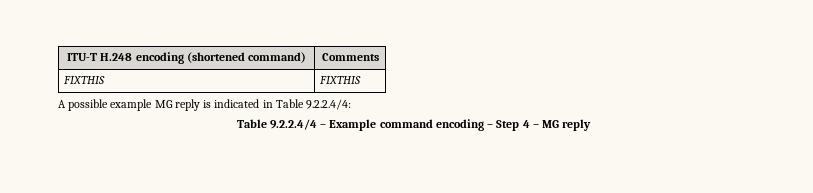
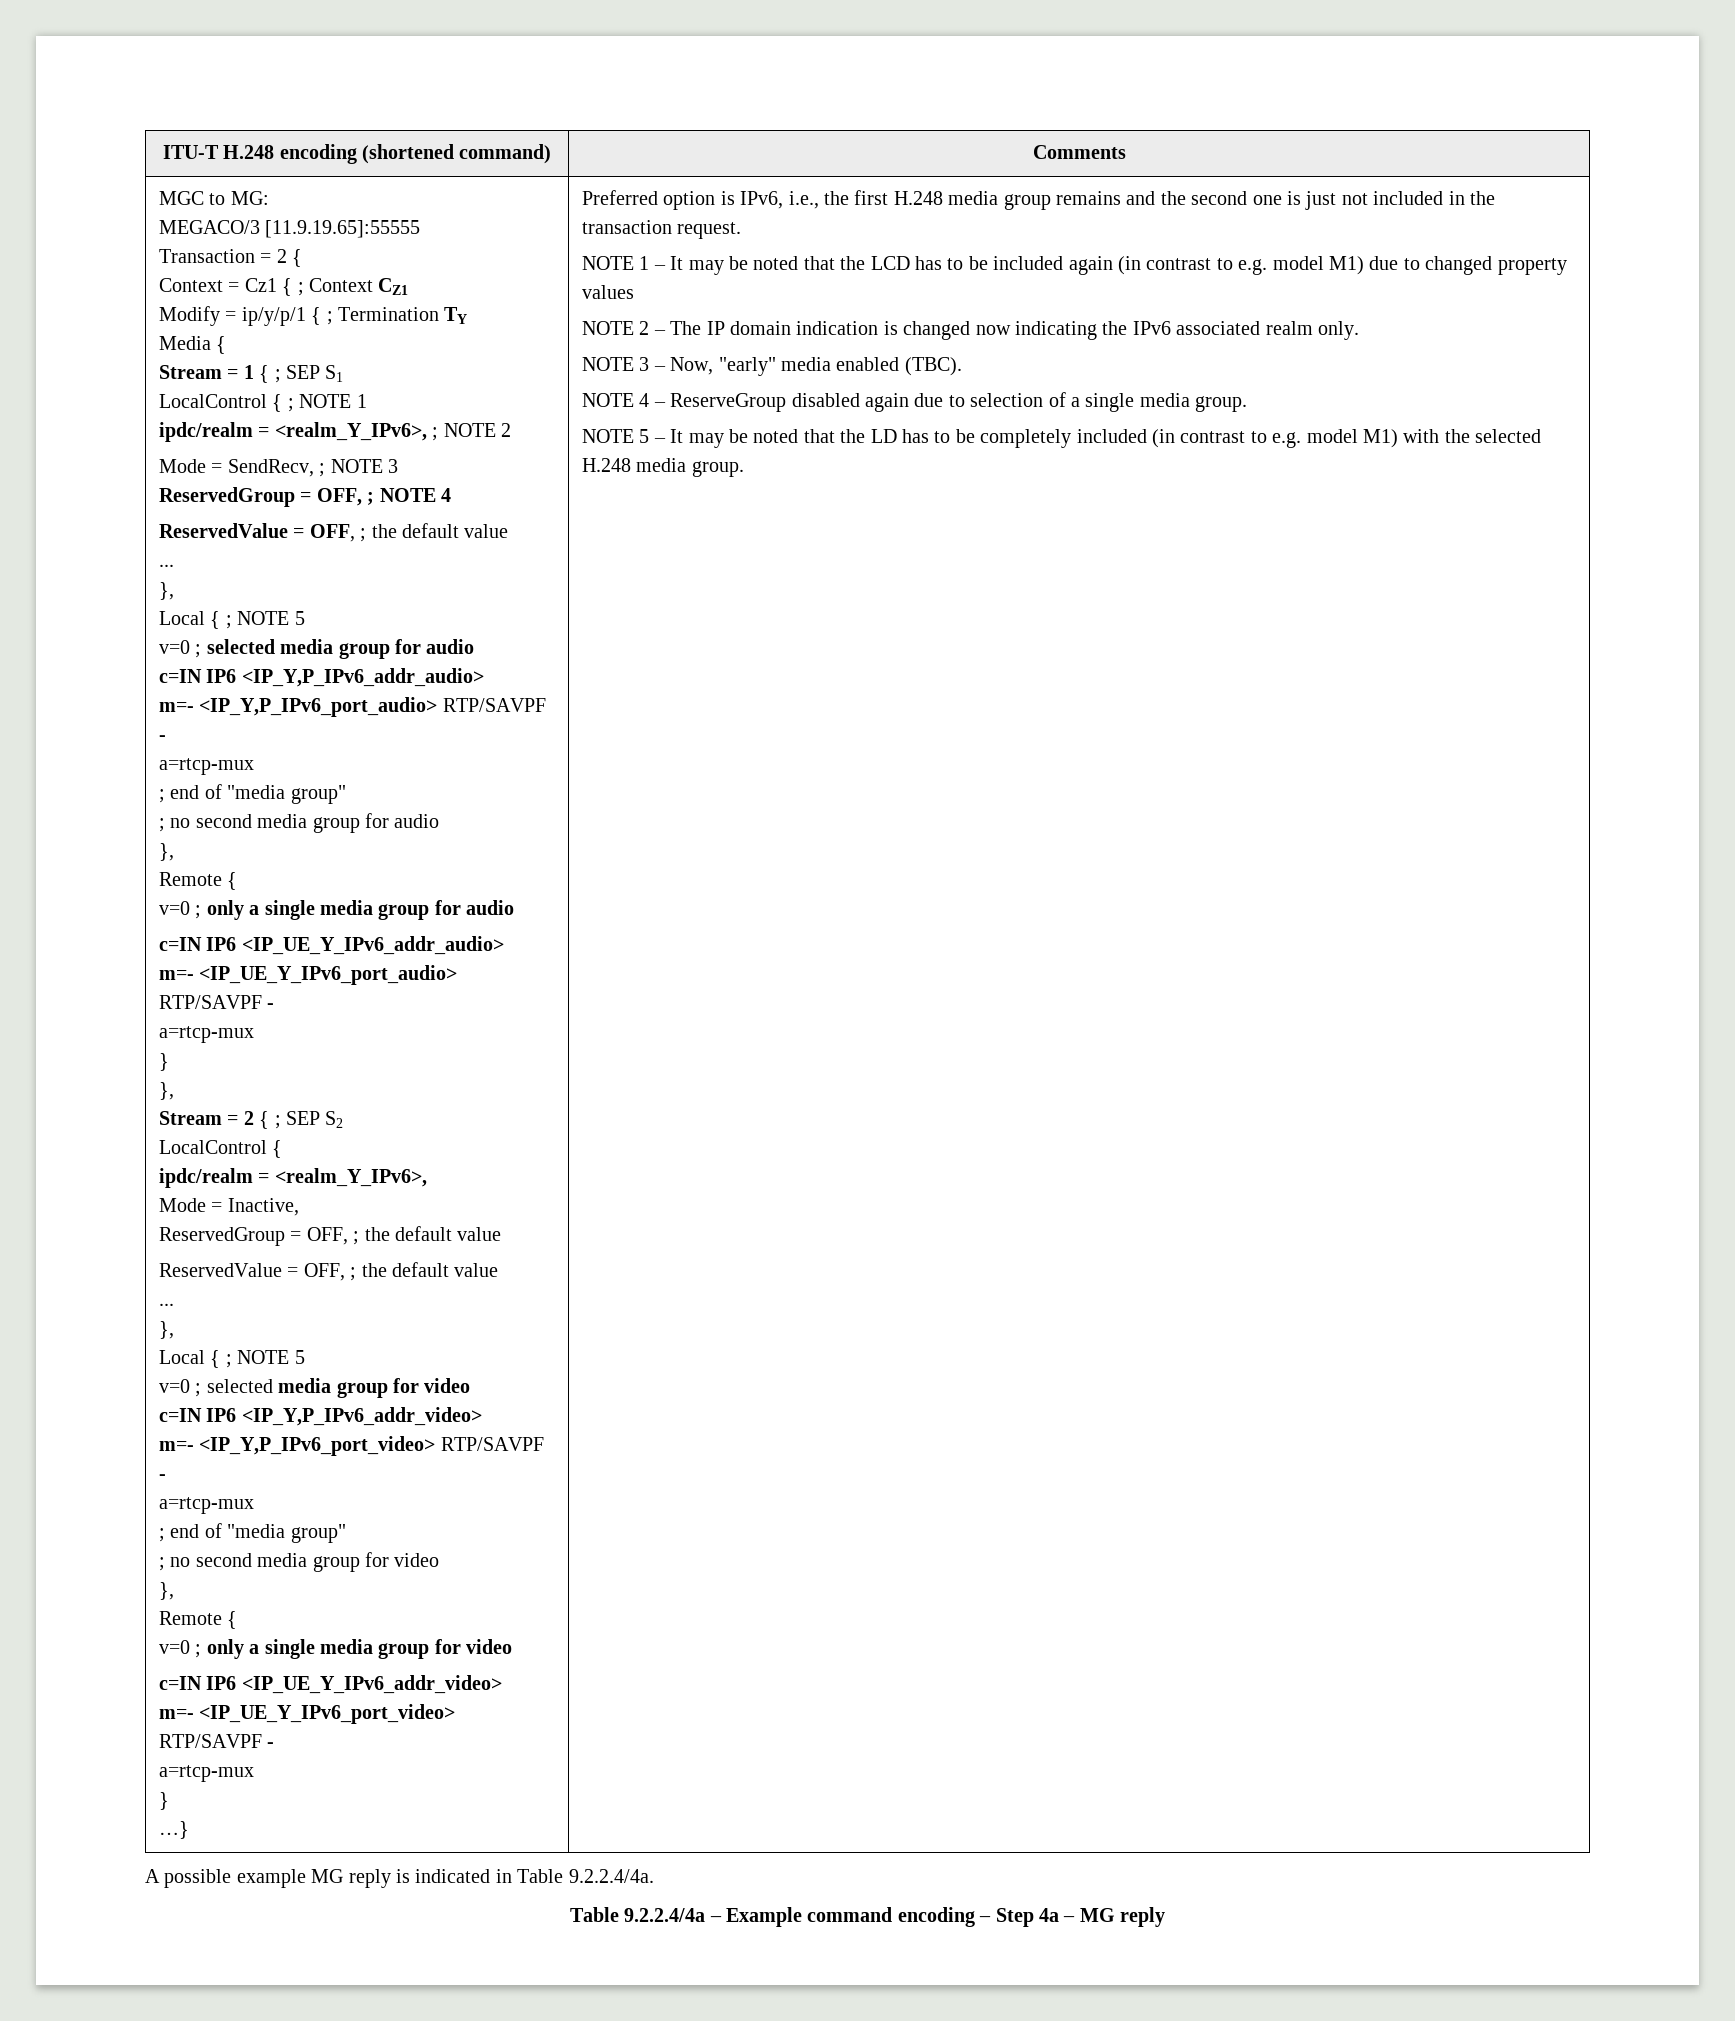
- FIXTHIS | FIXTHIS
+ MGC to MG:
+ MEGACO/3 [11.9.19.65]:55555
+ Transaction = 2 {
+ Context = Cz1 { ; Context CZ1
+ Modify = ip/y/p/1 { ; Termination TY
+ Media {
+ Stream = 1 { ; SEP S1
+ LocalControl { ; NOTE 1
+ ipdc/realm = <realm_Y_IPv6>, ; NOTE 2
+ Mode = SendRecv, ; NOTE 3
+ ReservedGroup = OFF, ; NOTE 4
+ ReservedValue = OFF, ; the default value
+ ...
+ },
+ Local { ; NOTE 5
+ v=0 ; selected media group for audio
+ c=IN IP6 <IP_Y,P_IPv6_addr_audio>
+ m=- <IP_Y,P_IPv6_port_audio> RTP/SAVPF -
+ a=rtcp-mux
+ ; end of "media group"
+ ; no second media group for audio
+ },
+ Remote {
+ v=0 ; only a single media group for audio
+ c=IN IP6 <IP_UE_Y_IPv6_addr_audio>
+ m=- <IP_UE_Y_IPv6_port_audio> RTP/SAVPF -
+ a=rtcp-mux
+ }
+ },
+ Stream = 2 { ; SEP S2
+ LocalControl {
+ ipdc/realm = <realm_Y_IPv6>,
+ Mode = Inactive,
+ ReservedGroup = OFF, ; the default value
+ ReservedValue = OFF, ; the default value
+ ...
+ },
+ Local { ; NOTE 5
+ v=0 ; selected media group for video
+ c=IN IP6 <IP_Y,P_IPv6_addr_video>
+ m=- <IP_Y,P_IPv6_port_video> RTP/SAVPF -
+ a=rtcp-mux
+ ; end of "media group"
+ ; no second media group for video
+ },
+ Remote {
+ v=0 ; only a single media group for video
+ c=IN IP6 <IP_UE_Y_IPv6_addr_video>
+ m=- <IP_UE_Y_IPv6_port_video> RTP/SAVPF -
+ a=rtcp-mux
+ }
+ …} | Preferred option is IPv6, i.e., the first H.248 media group remains and the second one is just not included in the transaction request.
+ NOTE 1 – It may be noted that the LCD has to be included again (in contrast to e.g. model M1) due to changed property values
+ NOTE 2 – The IP domain indication is changed now indicating the IPv6 associated realm only.
+ NOTE 3 – Now, "early" media enabled (TBC).
+ NOTE 4 – ReserveGroup disabled again due to selection of a single media group.
+ NOTE 5 – It may be noted that the LD has to be completely included (in contrast to e.g. model M1) with the selected H.248 media group.
- A possible example MG reply is indicated in Table 9.2.2.4/4:
- Table 9.2.2.4/4 – Example command encoding – Step 4 – MG reply
+ A possible example MG reply is indicated in Table 9.2.2.4/4a.
+ Table 9.2.2.4/4a – Example command encoding – Step 4a – MG reply

